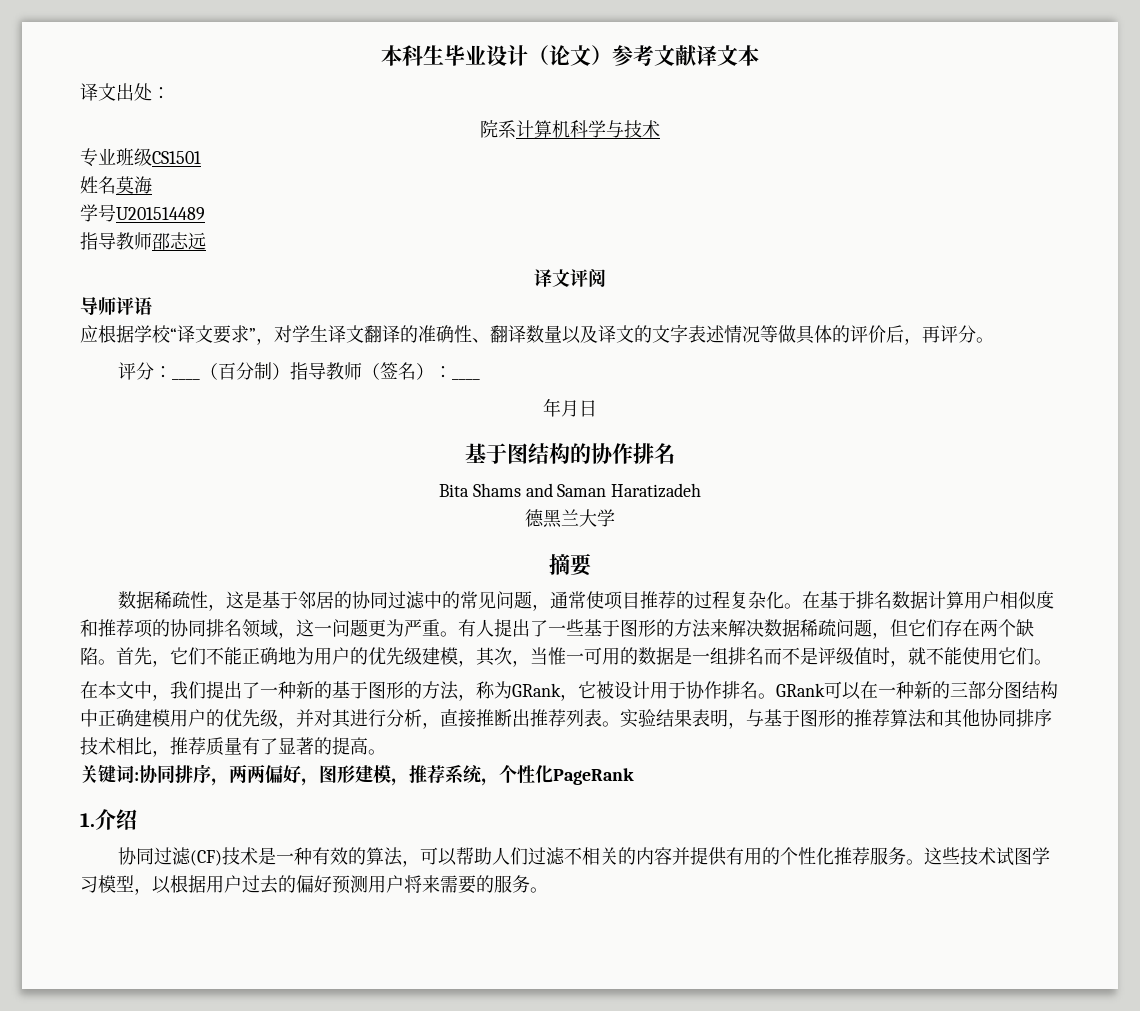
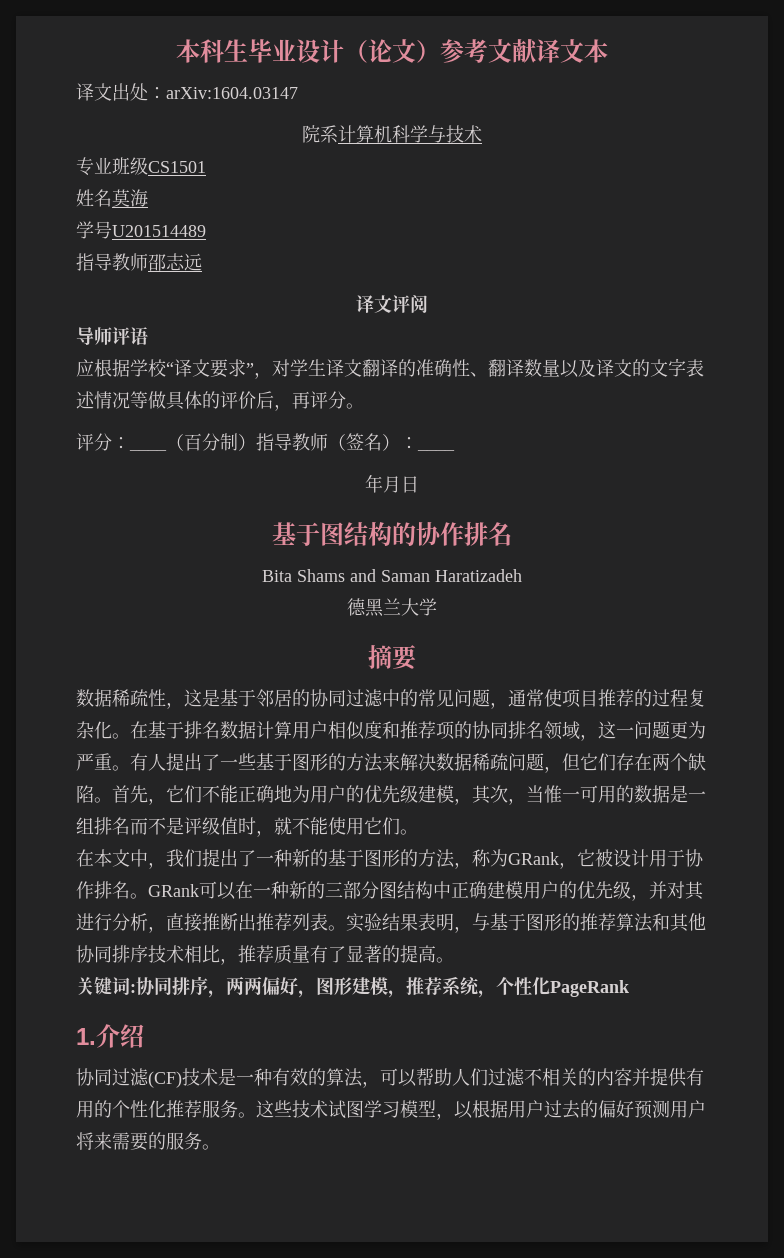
- 译文出处：
+ 译文出处：arXiv:1604.03147

